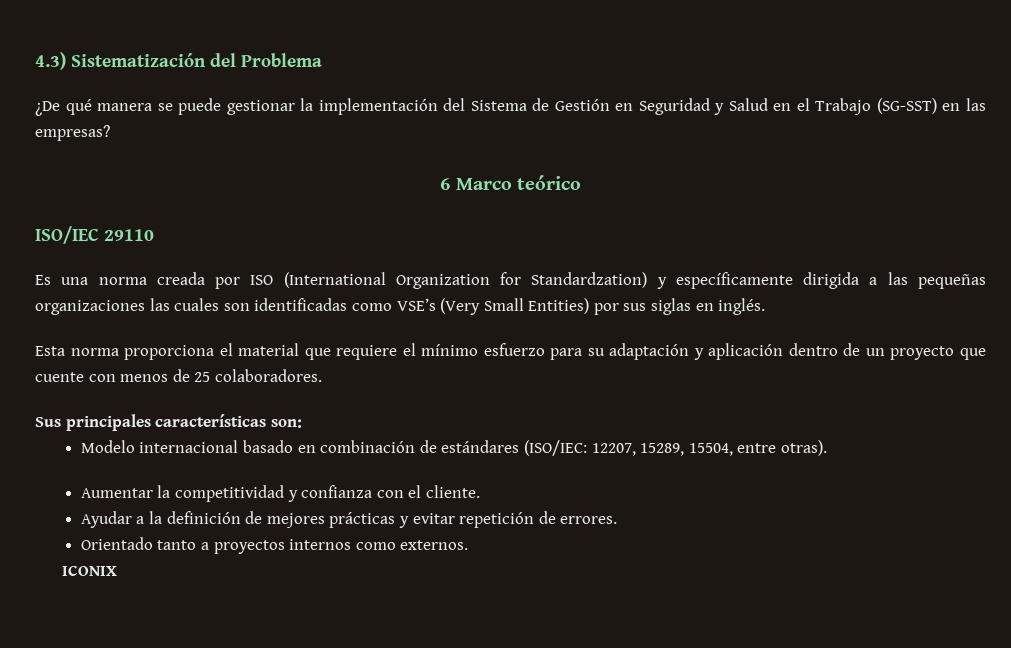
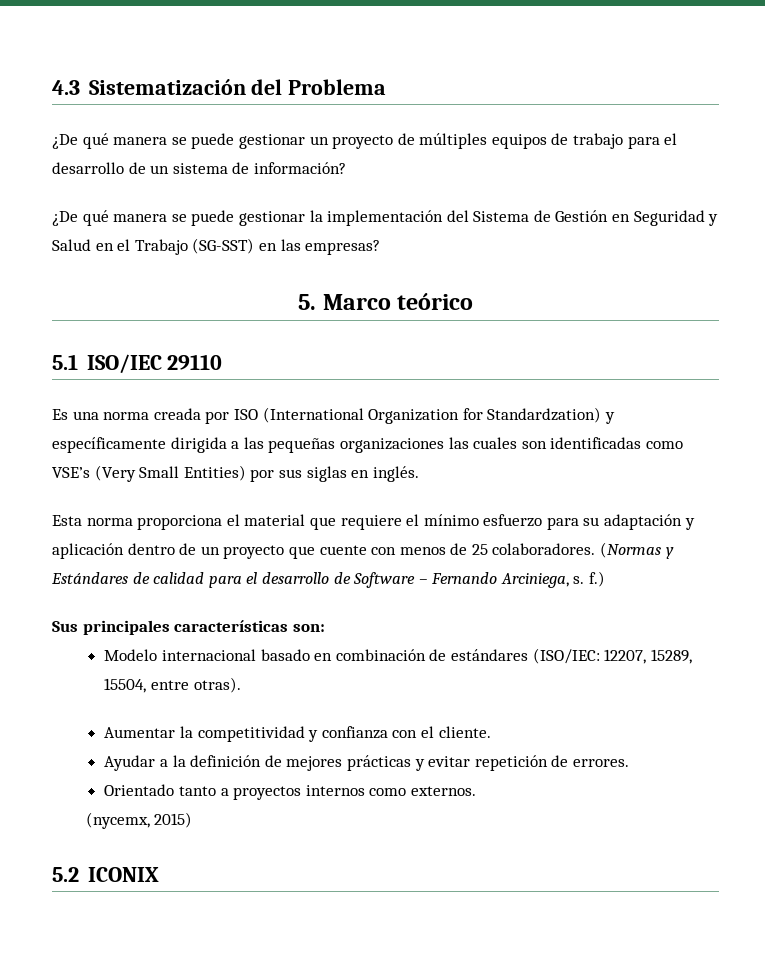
- 4.3) Sistematización del Problema
+ 4.3 Sistematización del Problema
+ ¿De qué manera se puede gestionar un proyecto de múltiples equipos de trabajo para el desarrollo de un sistema de información?
- 6 Marco teórico
+ 5. Marco teórico
- ISO/IEC 29110
+ 5.1 ISO/IEC 29110
+ (Normas y Estándares de calidad para el desarrollo de Software – Fernando Arciniega, s. f.)
- ICONIX
+ (nycemx, 2015)
+ 5.2 ICONIX

